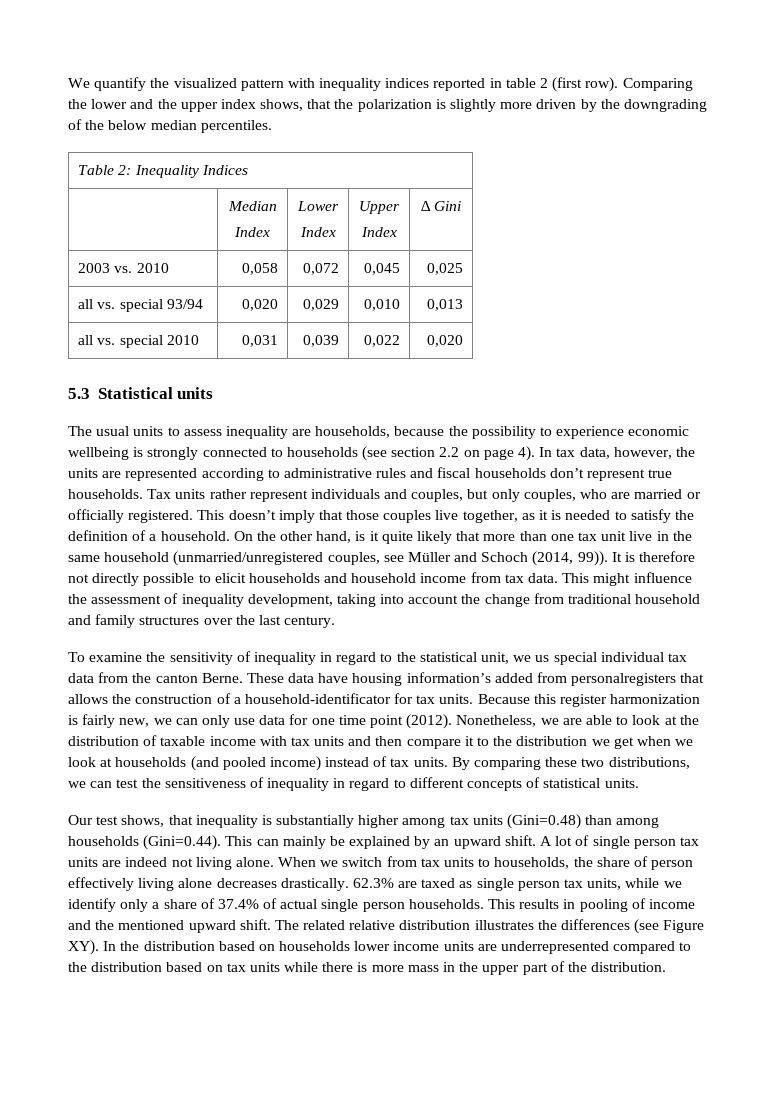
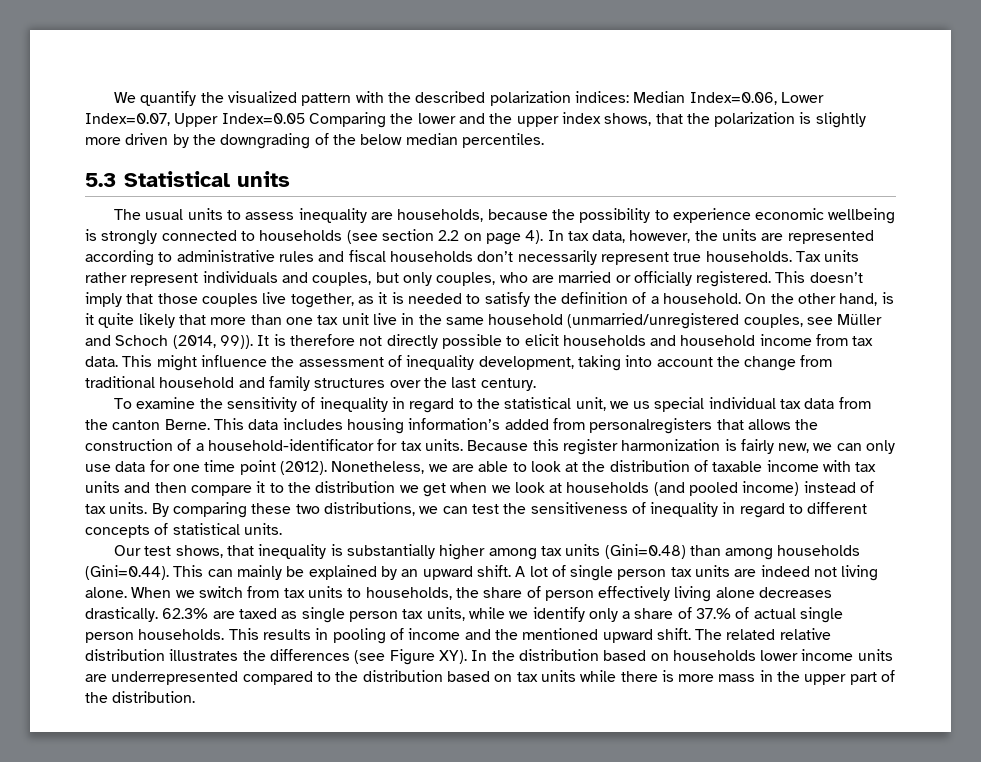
- We quantify the visualized pattern with inequality indices reported in table 2 (first row). Comparing the lower and the upper index shows, that the polarization is slightly more driven by the downgrading of the below median percentiles.
+ We quantify the visualized pattern with the described polarization indices: Median Index=0.06, Lower Index=0.07, Upper Index=0.05 Comparing the lower and the upper index shows, that the polarization is slightly more driven by the downgrading of the below median percentiles.
- Table 2: Inequality Indices
- | Median
- Index | Lower
- Index | Upper
- Index | ∆ Gini
- 2003 vs. 2010 | 0,058 | 0,072 | 0,045 | 0,025
- all vs. special 93/94 | 0,020 | 0,029 | 0,010 | 0,013
- all vs. special 2010 | 0,031 | 0,039 | 0,022 | 0,020
- In tax data, however, the units are represented according to administrative rules and fiscal households don’t represent true households.
+ In tax data, however, the units are represented according to administrative rules and fiscal households don’t necessarily represent true households.
- These data have housing information’s added from personalregisters that allows the construction of a household-identificator for tax units.
+ This data includes housing information’s added from personalregisters that allows the construction of a household-identificator for tax units.
- 62.3% are taxed as single person tax units, while we identify only a share of 37.4% of actual single person households.
+ 62.3% are taxed as single person tax units, while we identify only a share of 37.% of actual single person households.

